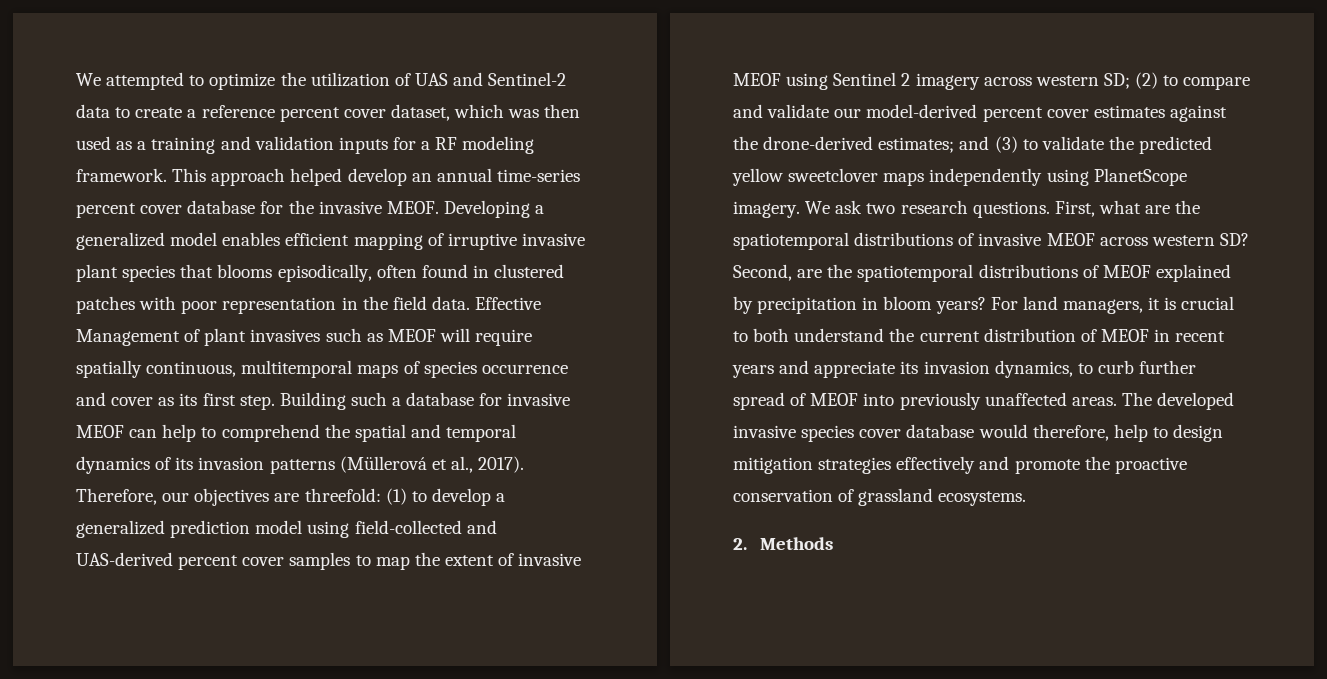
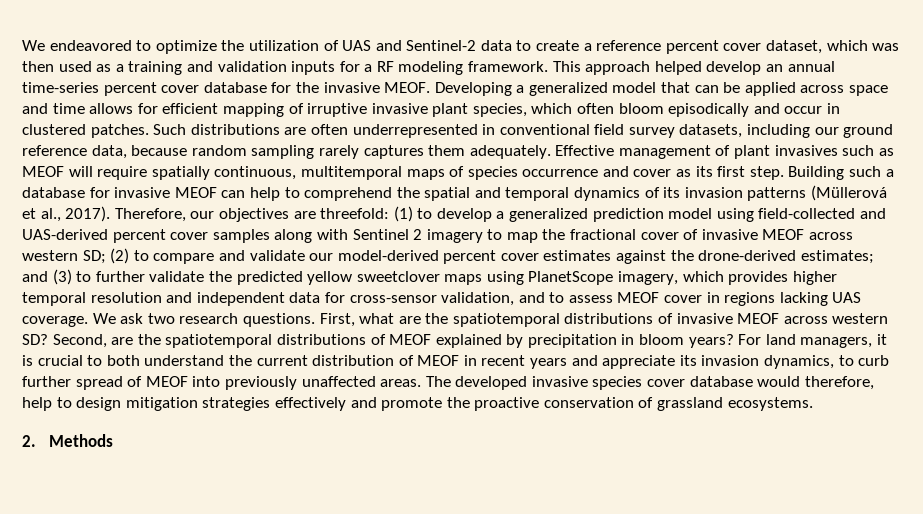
- We attempted to optimize the utilization of UAS and Sentinel-2 data to create a reference percent cover dataset, which was then used as a training and validation inputs for a RF modeling framework.
+ We endeavored to optimize the utilization of UAS and Sentinel-2 data to create a reference percent cover dataset, which was then used as a training and validation inputs for a RF modeling framework.
- Developing a generalized model enables efficient mapping of irruptive invasive plant species that blooms episodically, often found in clustered patches with poor representation in the field data. Effective Management of plant invasives such as MEOF will require spatially continuous, multitemporal maps of species occurrence and cover as its first step.
+ Developing a generalized model that can be applied across space and time allows for efficient mapping of irruptive invasive plant species, which often bloom episodically and occur in clustered patches. Such distributions are often underrepresented in conventional field survey datasets, including our ground reference data, because random sampling rarely captures them adequately. Effective management of plant invasives such as MEOF will require spatially continuous, multitemporal maps of species occurrence and cover as its first step.
- Therefore, our objectives are threefold: (1) to develop a generalized prediction model using field-collected and UAS-derived percent cover samples to map the extent of invasive MEOF using Sentinel 2 imagery across western SD; (2) to compare and validate our model-derived percent cover estimates against the drone-derived estimates; and (3) to validate the predicted yellow sweetclover maps independently using PlanetScope imagery.
+ Therefore, our objectives are threefold: (1) to develop a generalized prediction model using field-collected and UAS-derived percent cover samples along with Sentinel 2 imagery to map the fractional cover of invasive MEOF across western SD; (2) to compare and validate our model-derived percent cover estimates against the drone-derived estimates; and (3) to further validate the predicted yellow sweetclover maps using PlanetScope imagery, which provides higher temporal resolution and independent data for cross-sensor validation, and to assess MEOF cover in regions lacking UAS coverage.

